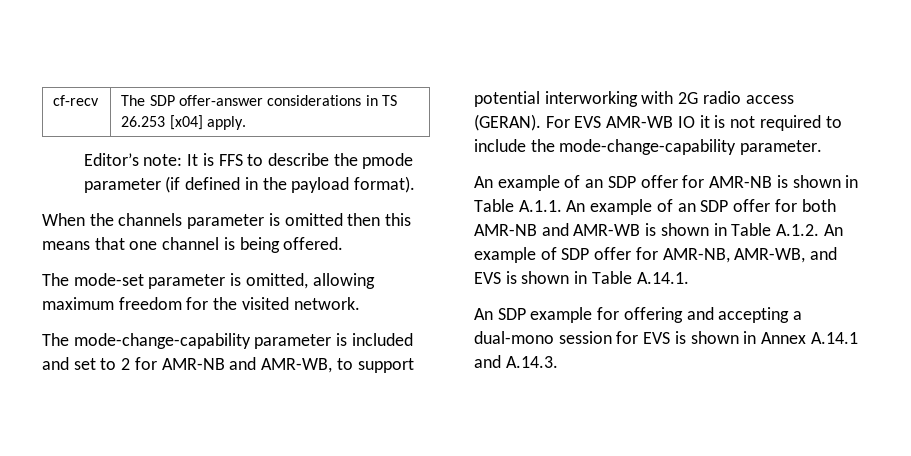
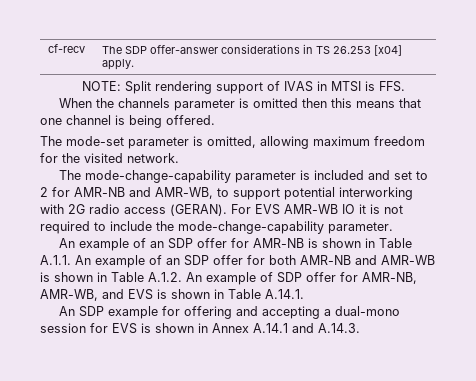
- Editor’s note: It is FFS to describe the pmode parameter (if defined in the payload format).
+ NOTE: Split rendering support of IVAS in MTSI is FFS.

